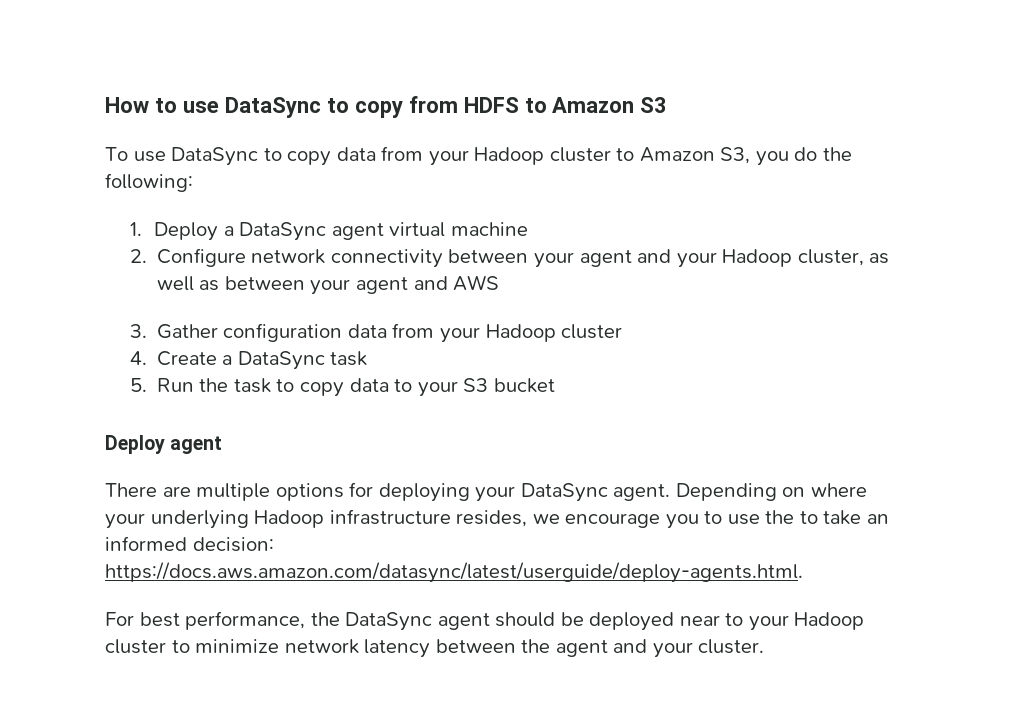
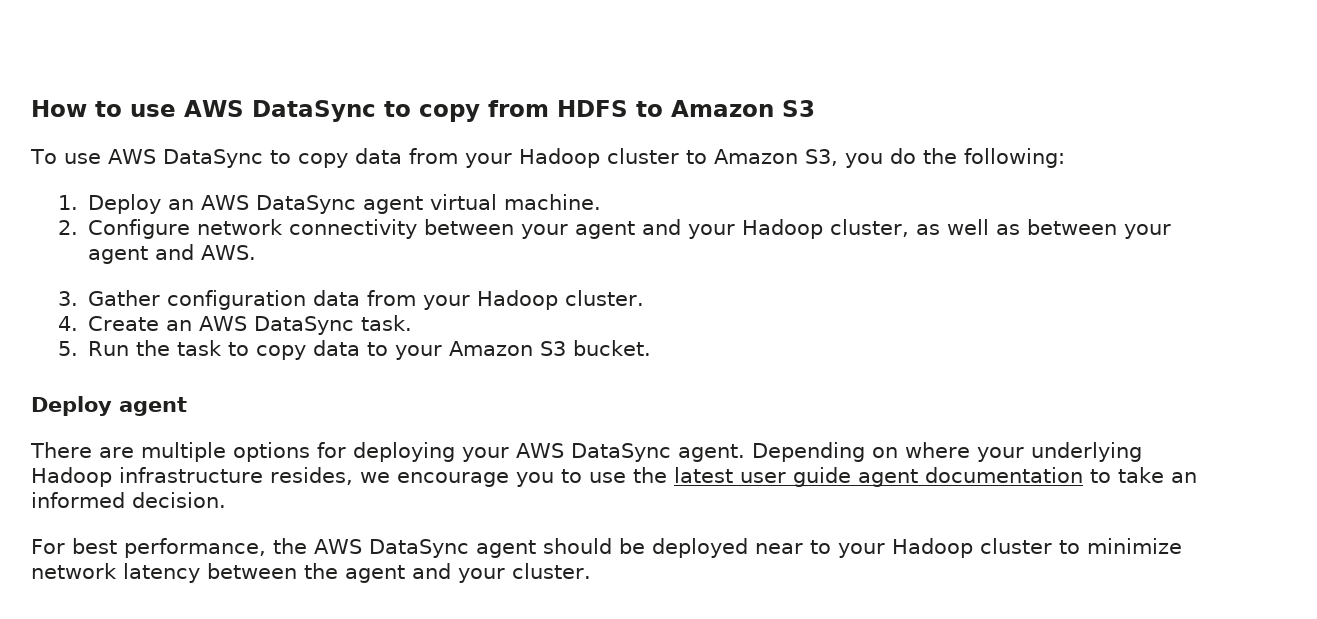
- How to use DataSync to copy from HDFS to Amazon S3
+ How to use AWS DataSync to copy from HDFS to Amazon S3
- To use DataSync to copy data from your Hadoop cluster to Amazon S3, you do the following:
+ To use AWS DataSync to copy data from your Hadoop cluster to Amazon S3, you do the following:
- 1. Deploy a DataSync agent virtual machine
+ 1. Deploy an AWS DataSync agent virtual machine.
- 2. Configure network connectivity between your agent and your Hadoop cluster, as well as between your agent and AWS
+ 2. Configure network connectivity between your agent and your Hadoop cluster, as well as between your agent and AWS.
- 3. Gather configuration data from your Hadoop cluster
+ 3. Gather configuration data from your Hadoop cluster.
- 4. Create a DataSync task
+ 4. Create an AWS DataSync task.
- 5. Run the task to copy data to your S3 bucket
+ 5. Run the task to copy data to your Amazon S3 bucket.
- There are multiple options for deploying your DataSync agent.
+ There are multiple options for deploying your AWS DataSync agent.
- Depending on where your underlying Hadoop infrastructure resides, we encourage you to use the to take an informed decision: https://docs.aws.amazon.com/datasync/latest/userguide/deploy-agents.html.
+ Depending on where your underlying Hadoop infrastructure resides, we encourage you to use the latest user guide agent documentation to take an informed decision.
- For best performance, the DataSync agent should be deployed near to your Hadoop cluster to minimize network latency between the agent and your cluster.
+ For best performance, the AWS DataSync agent should be deployed near to your Hadoop cluster to minimize network latency between the agent and your cluster.

